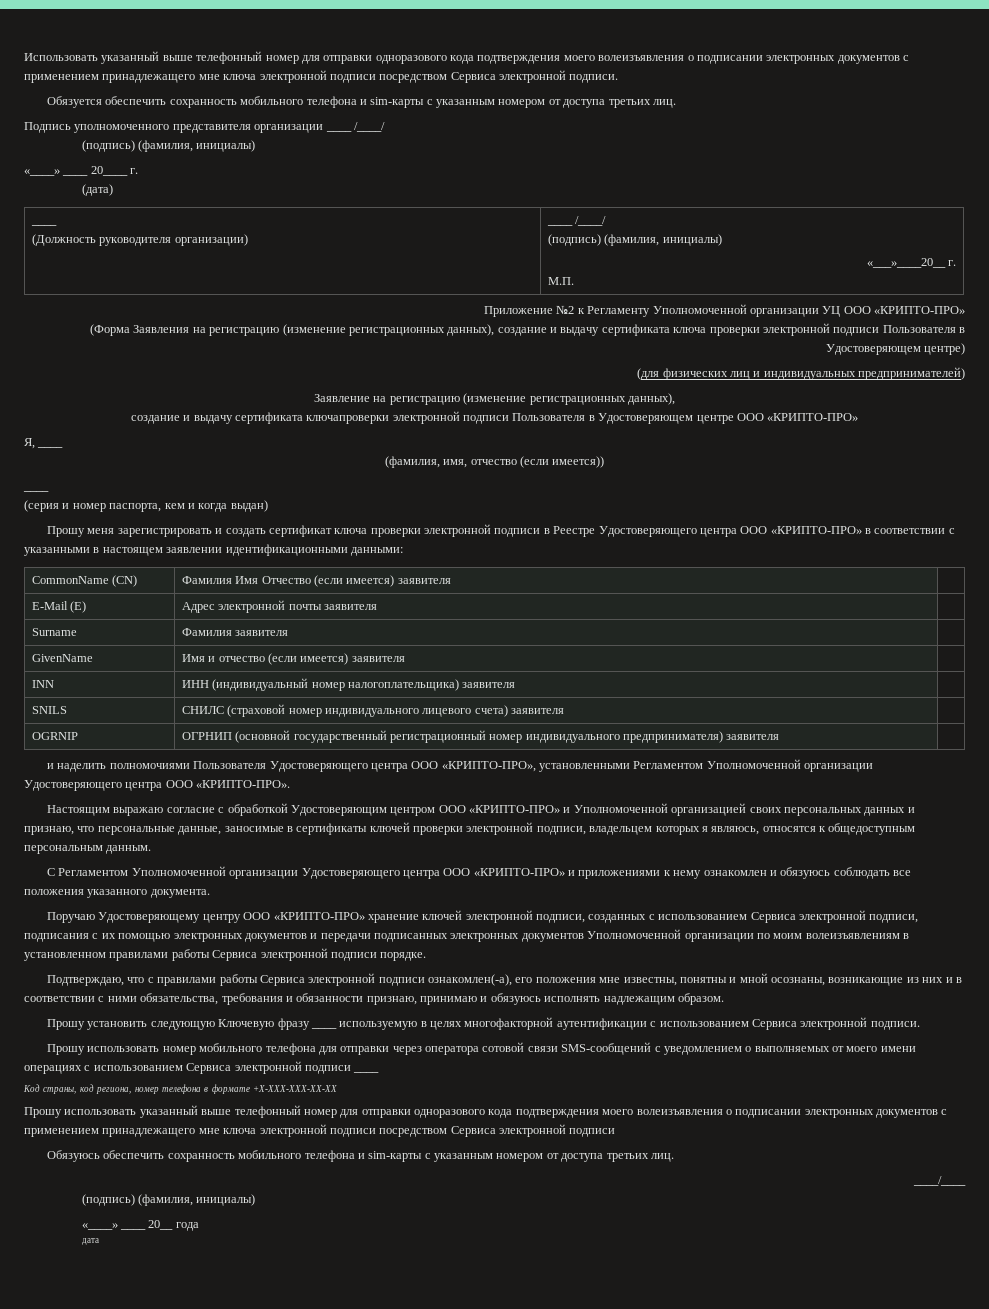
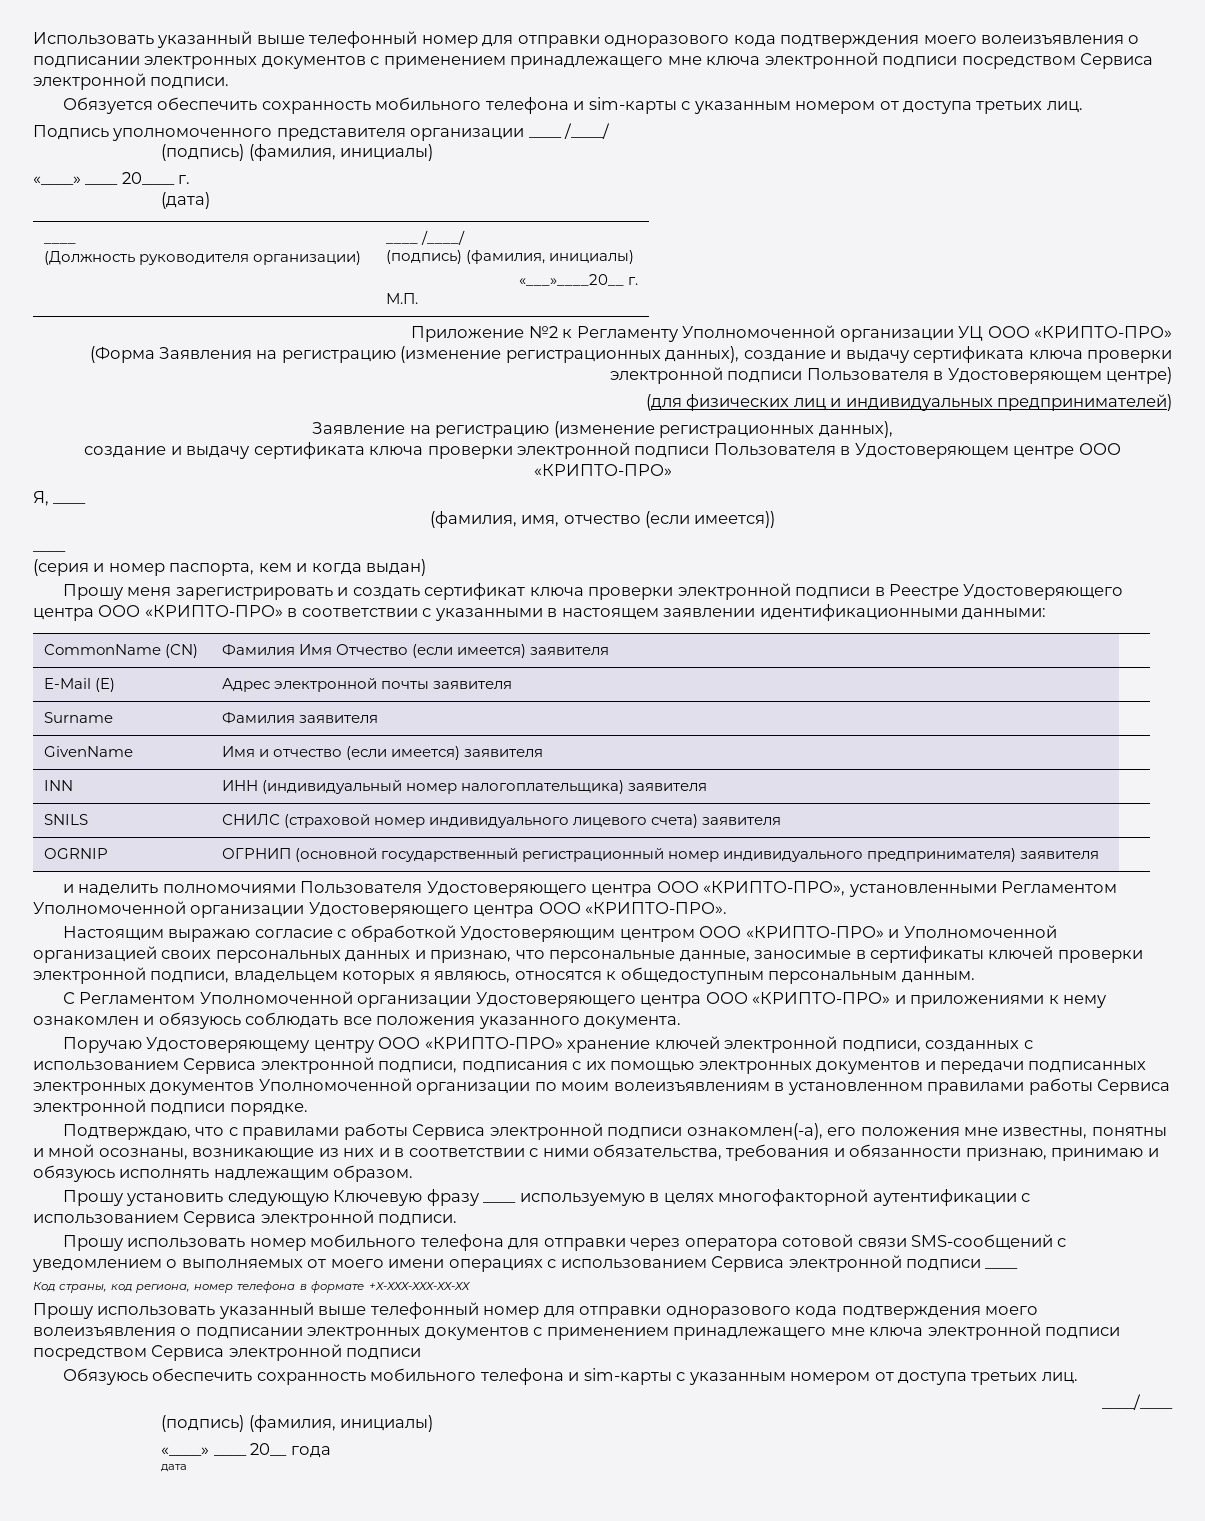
- создание и выдачу сертификата ключапроверки электронной подписи Пользователя в Удостоверяющем центре ООО «КРИПТО-ПРО»
+ создание и выдачу сертификата ключа проверки электронной подписи Пользователя в Удостоверяющем центре ООО «КРИПТО-ПРО»

